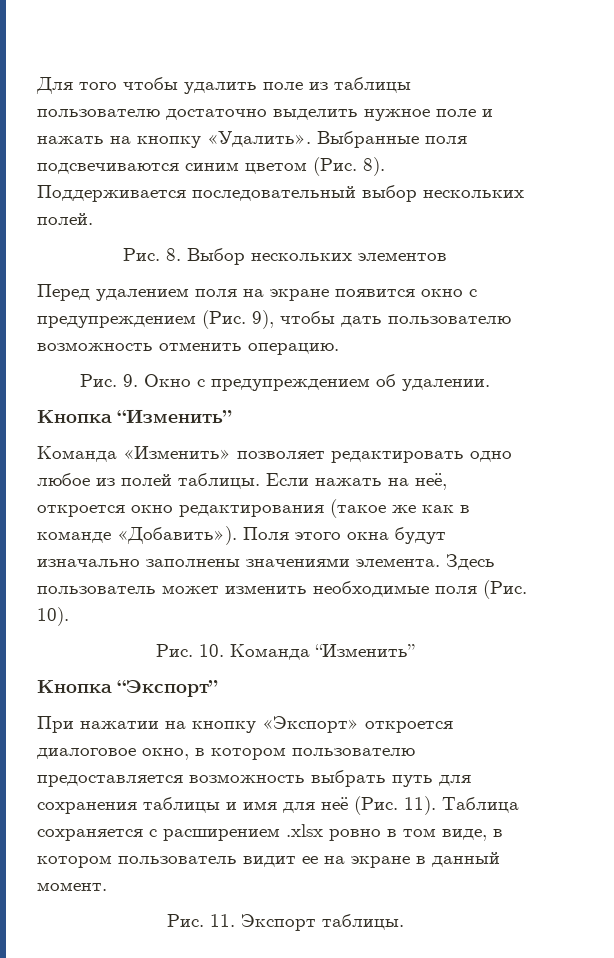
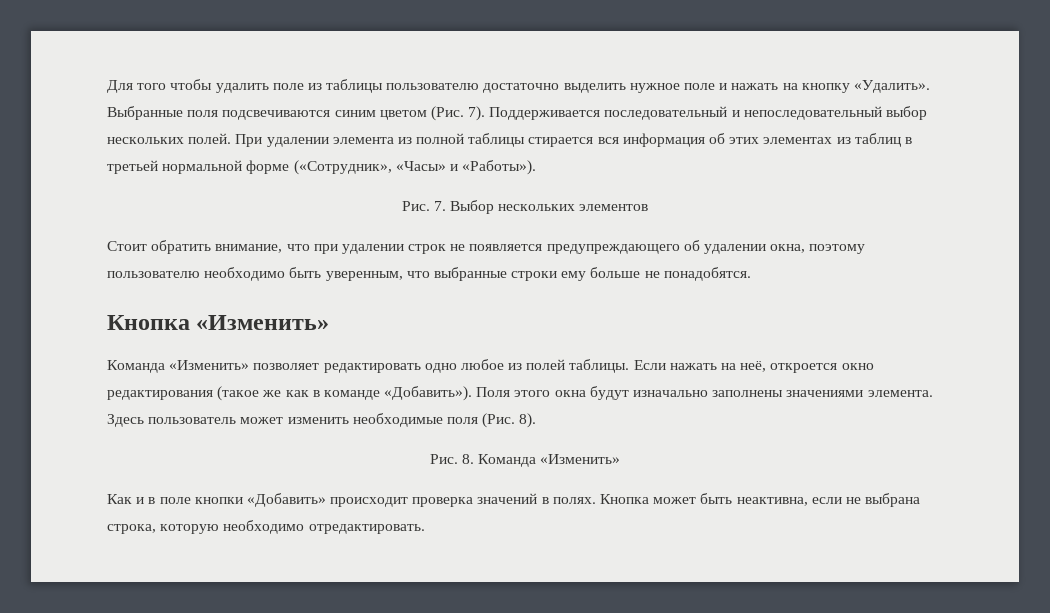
- Выбранные поля подсвечиваются синим цветом (Рис. 8).
+ Выбранные поля подсвечиваются синим цветом (Рис. 7).
- Поддерживается последовательный выбор нескольких полей.
- Рис. 8. Выбор нескольких элементов
+ Поддерживается последовательный и непоследовательный выбор нескольких полей. При удалении элемента из полной таблицы стирается вся информация об этих элементах из таблиц в третьей нормальной форме («Сотрудник», «Часы» и «Работы»).
+ Рис. 7. Выбор нескольких элементов
- Перед удалением поля на экране появится окно с предупреждением (Рис. 9), чтобы дать пользователю возможность отменить операцию.
- Рис. 9. Окно с предупреждением об удалении.
- Кнопка “Изменить”
+ Стоит обратить внимание, что при удалении строк не появляется предупреждающего об удалении окна, поэтому пользователю необходимо быть уверенным, что выбранные строки ему больше не понадобятся.
+ Кнопка «Изменить»
- Здесь пользователь может изменить необходимые поля (Рис. 10).
- Рис. 10. Команда “Изменить”
- Кнопка “Экспорт”
- При нажатии на кнопку «Экспорт» откроется диалоговое окно, в котором пользователю предоставляется возможность выбрать путь для сохранения таблицы и имя для неё (Рис. 11). Таблица сохраняется с расширением .xlsx ровно в том виде, в котором пользователь видит ее на экране в данный момент.
- Рис. 11. Экспорт таблицы.
+ Здесь пользователь может изменить необходимые поля (Рис. 8).
+ Рис. 8. Команда «Изменить»
+ Как и в поле кнопки «Добавить» происходит проверка значений в полях. Кнопка может быть неактивна, если не выбрана строка, которую необходимо отредактировать.

